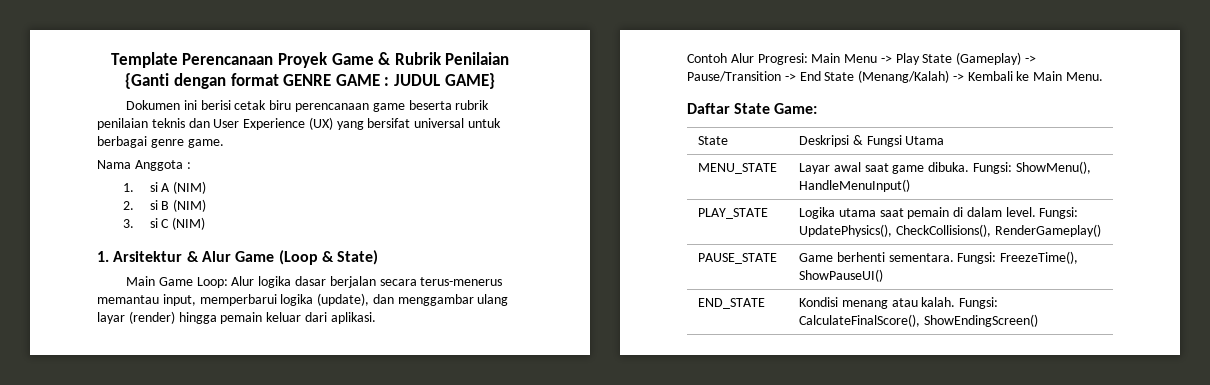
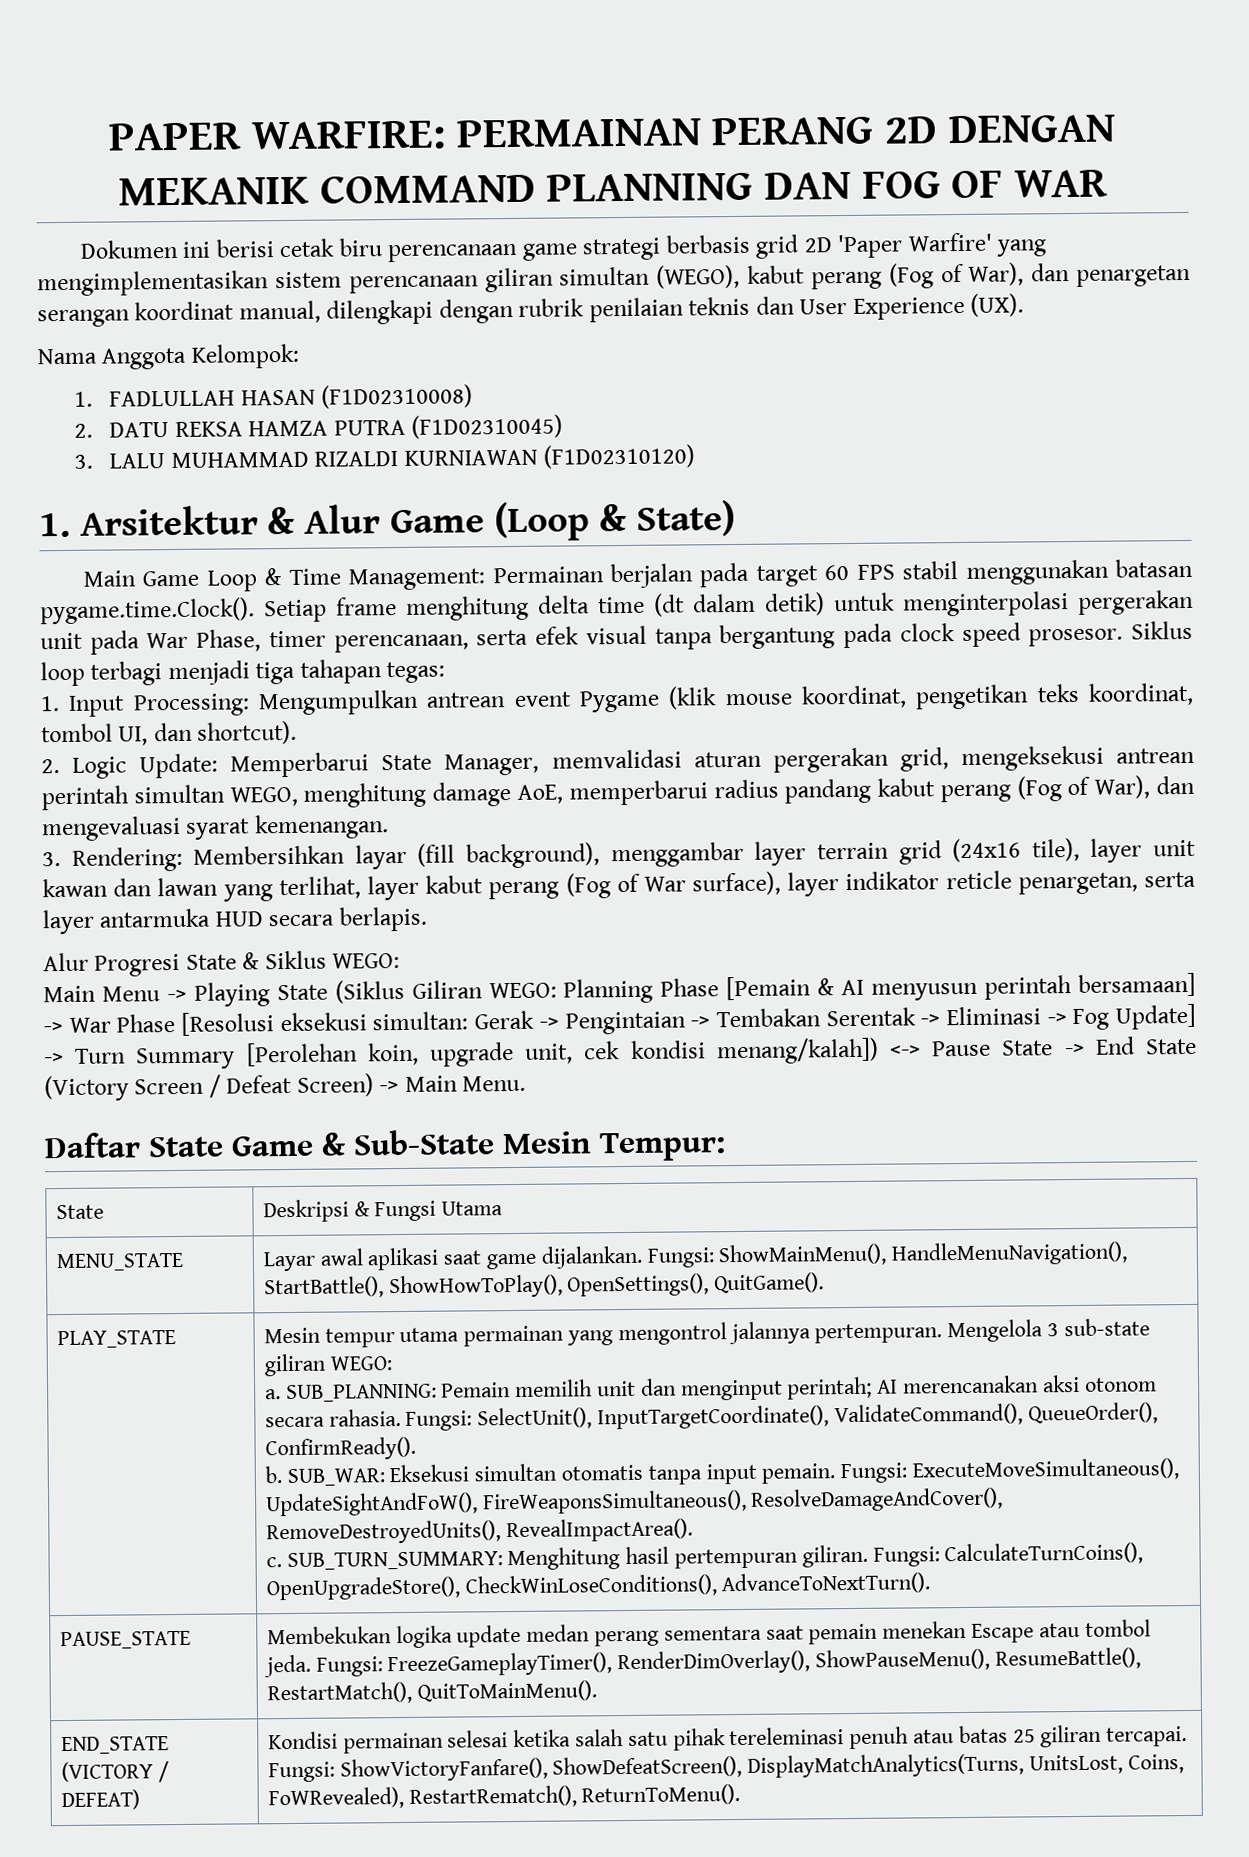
- Template Perencanaan Proyek Game & Rubrik Penilaian {Ganti dengan format GENRE GAME : JUDUL GAME}
+ PAPER WARFIRE: PERMAINAN PERANG 2D DENGAN MEKANIK COMMAND PLANNING DAN FOG OF WAR
- Dokumen ini berisi cetak biru perencanaan game beserta rubrik penilaian teknis dan User Experience (UX) yang bersifat universal untuk berbagai genre game.
+ Dokumen ini berisi cetak biru perencanaan game strategi berbasis grid 2D 'Paper Warfire' yang mengimplementasikan sistem perencanaan giliran simultan (WEGO), kabut perang (Fog of War), dan penargetan serangan koordinat manual, dilengkapi dengan rubrik penilaian teknis dan User Experience (UX).
- Nama Anggota :
- 1. si A (NIM)
- 2. si B (NIM)
- 3. si C (NIM)
+ Nama Anggota Kelompok:
+ 1. FADLULLAH HASAN (F1D02310008)
+ 2. DATU REKSA HAMZA PUTRA (F1D02310045)
+ 3. LALU MUHAMMAD RIZALDI KURNIAWAN (F1D02310120)
- Main Game Loop: Alur logika dasar berjalan secara terus-menerus memantau input, memperbarui logika (update), dan menggambar ulang layar (render) hingga pemain keluar dari aplikasi.
- Contoh Alur Progresi: Main Menu -> Play State (Gameplay) -> Pause/Transition -> End State (Menang/Kalah) -> Kembali ke Main Menu.
+ Main Game Loop & Time Management: Permainan berjalan pada target 60 FPS stabil menggunakan batasan pygame.time.Clock(). Setiap frame menghitung delta time (dt dalam detik) untuk menginterpolasi pergerakan unit pada War Phase, timer perencanaan, serta efek visual tanpa bergantung pada clock speed prosesor. Siklus loop terbagi menjadi tiga tahapan tegas:
+ 1. Input Processing: Mengumpulkan antrean event Pygame (klik mouse koordinat, pengetikan teks koordinat, tombol UI, dan shortcut).
+ 2. Logic Update: Memperbarui State Manager, memvalidasi aturan pergerakan grid, mengeksekusi antrean perintah simultan WEGO, menghitung damage AoE, memperbarui radius pandang kabut perang (Fog of War), dan mengevaluasi syarat kemenangan.
+ 3. Rendering: Membersihkan layar (fill background), menggambar layer terrain grid (24x16 tile), layer unit kawan dan lawan yang terlihat, layer kabut perang (Fog of War surface), layer indikator reticle penargetan, serta layer antarmuka HUD secara berlapis.
+ Alur Progresi State & Siklus WEGO:
+ Main Menu -> Playing State (Siklus Giliran WEGO: Planning Phase [Pemain & AI menyusun perintah bersamaan] -> War Phase [Resolusi eksekusi simultan: Gerak -> Pengintaian -> Tembakan Serentak -> Eliminasi -> Fog Update] -> Turn Summary [Perolehan koin, upgrade unit, cek kondisi menang/kalah]) <-> Pause State -> End State (Victory Screen / Defeat Screen) -> Main Menu.
- Daftar State Game:
+ Daftar State Game & Sub-State Mesin Tempur:
- MENU_STATE | Layar awal saat game dibuka. Fungsi: ShowMenu(), HandleMenuInput()
- PLAY_STATE | Logika utama saat pemain di dalam level. Fungsi: UpdatePhysics(), CheckCollisions(), RenderGameplay()
- PAUSE_STATE | Game berhenti sementara. Fungsi: FreezeTime(), ShowPauseUI()
- END_STATE | Kondisi menang atau kalah. Fungsi: CalculateFinalScore(), ShowEndingScreen()
+ MENU_STATE | Layar awal aplikasi saat game dijalankan. Fungsi: ShowMainMenu(), HandleMenuNavigation(), StartBattle(), ShowHowToPlay(), OpenSettings(), QuitGame().
+ PLAY_STATE | Mesin tempur utama permainan yang mengontrol jalannya pertempuran. Mengelola 3 sub-state giliran WEGO:
+ a. SUB_PLANNING: Pemain memilih unit dan menginput perintah; AI merencanakan aksi otonom secara rahasia. Fungsi: SelectUnit(), InputTargetCoordinate(), ValidateCommand(), QueueOrder(), ConfirmReady().
+ b. SUB_WAR: Eksekusi simultan otomatis tanpa input pemain. Fungsi: ExecuteMoveSimultaneous(), UpdateSightAndFoW(), FireWeaponsSimultaneous(), ResolveDamageAndCover(), RemoveDestroyedUnits(), RevealImpactArea().
+ c. SUB_TURN_SUMMARY: Menghitung hasil pertempuran giliran. Fungsi: CalculateTurnCoins(), OpenUpgradeStore(), CheckWinLoseConditions(), AdvanceToNextTurn().
+ PAUSE_STATE | Membekukan logika update medan perang sementara saat pemain menekan Escape atau tombol jeda. Fungsi: FreezeGameplayTimer(), RenderDimOverlay(), ShowPauseMenu(), ResumeBattle(), RestartMatch(), QuitToMainMenu().
+ END_STATE (VICTORY / DEFEAT) | Kondisi permainan selesai ketika salah satu pihak tereleminasi penuh atau batas 25 giliran tercapai. Fungsi: ShowVictoryFanfare(), ShowDefeatScreen(), DisplayMatchAnalytics(Turns, UnitsLost, Coins, FoWRevealed), RestartRematch(), ReturnToMenu().

